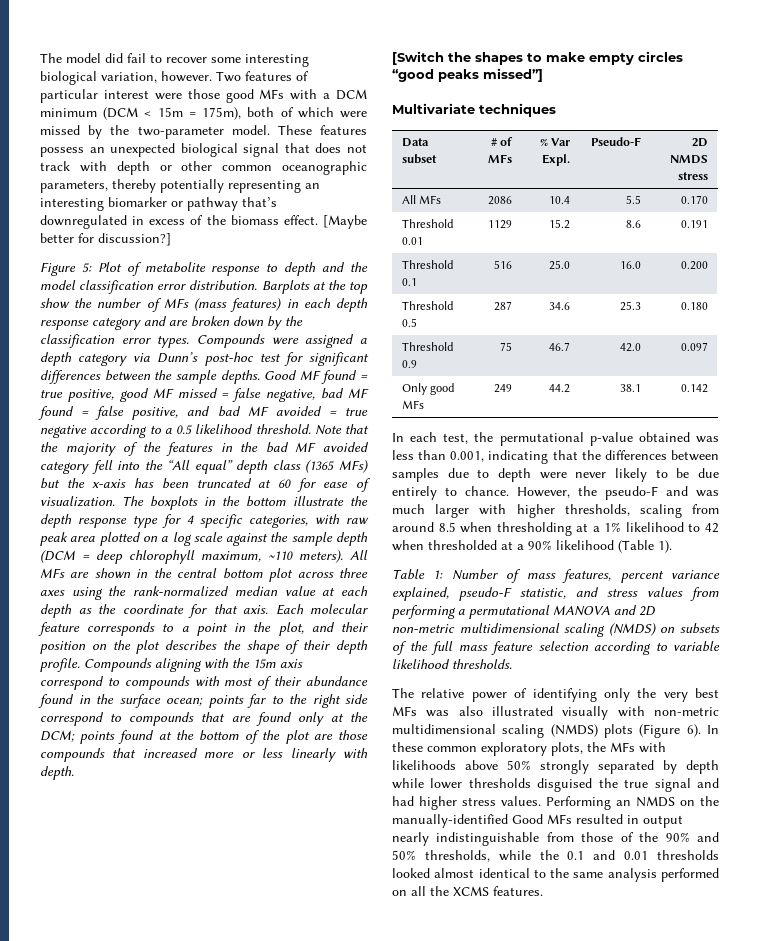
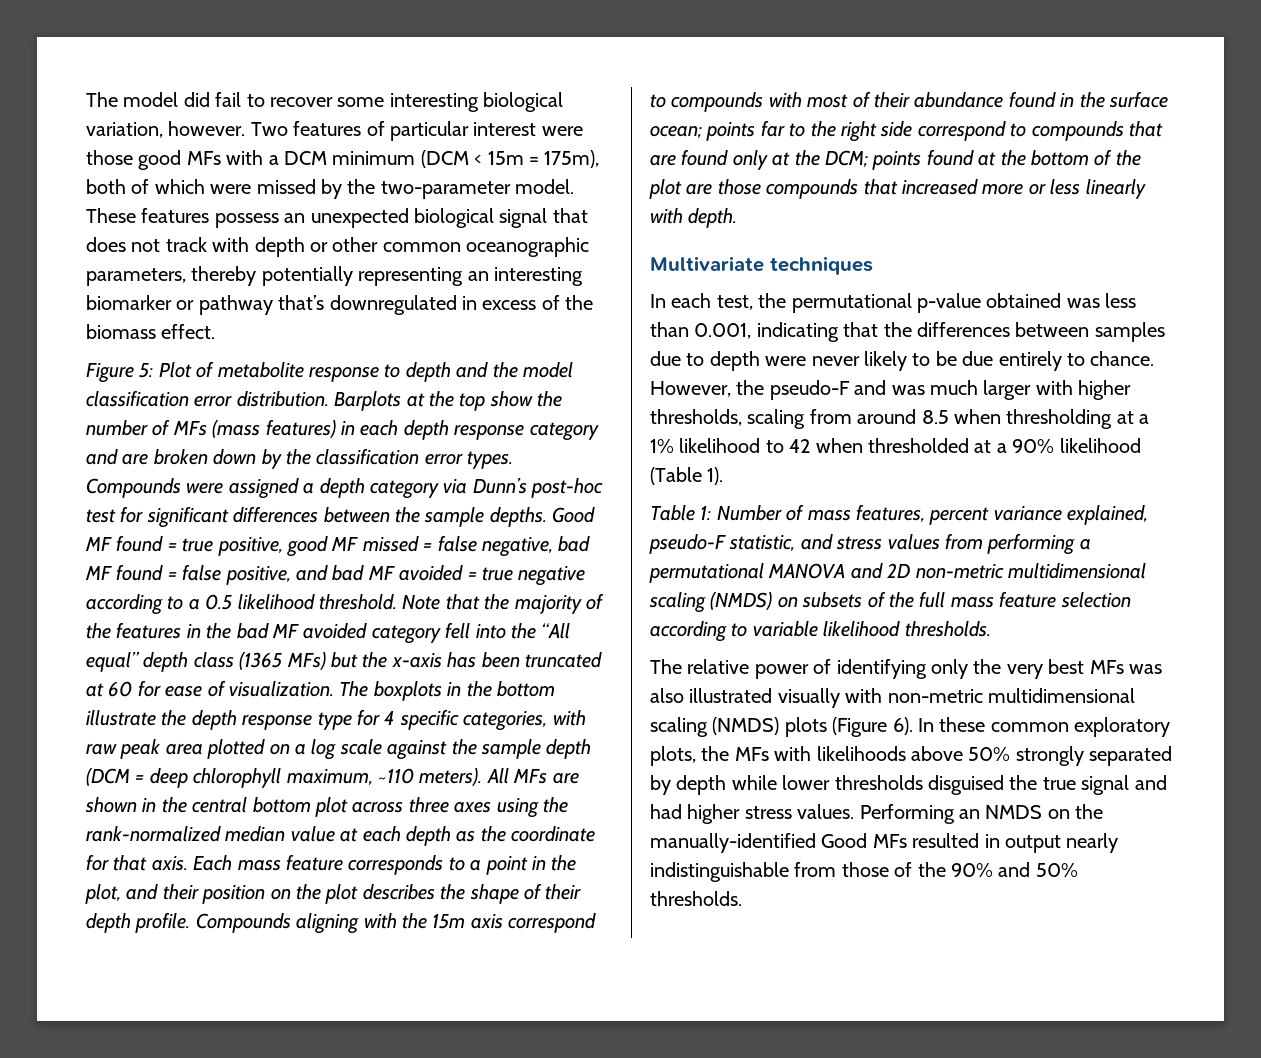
- [Maybe better for discussion?]
- Each molecular feature corresponds to a point in the plot, and their position on the plot describes the shape of their depth profile.
+ Each mass feature corresponds to a point in the plot, and their position on the plot describes the shape of their depth profile.
- [Switch the shapes to make empty circles “good peaks missed”]
  Multivariate techniques
- Data subset | # of MFs | % Var Expl. | Pseudo-F | 2D NMDS stress
- All MFs | 2086 | 10.4 | 5.5 | 0.170
- Threshold 0.01 | 1129 | 15.2 | 8.6 | 0.191
- Threshold 0.1 | 516 | 25.0 | 16.0 | 0.200
- Threshold 0.5 | 287 | 34.6 | 25.3 | 0.180
- Threshold 0.9 | 75 | 46.7 | 42.0 | 0.097
- Only good MFs | 249 | 44.2 | 38.1 | 0.142
- Performing an NMDS on the manually-identified Good MFs resulted in output nearly indistinguishable from those of the 90% and 50% thresholds, while the 0.1 and 0.01 thresholds looked almost identical to the same analysis performed on all the XCMS features.
+ Performing an NMDS on the manually-identified Good MFs resulted in output nearly indistinguishable from those of the 90% and 50% thresholds.

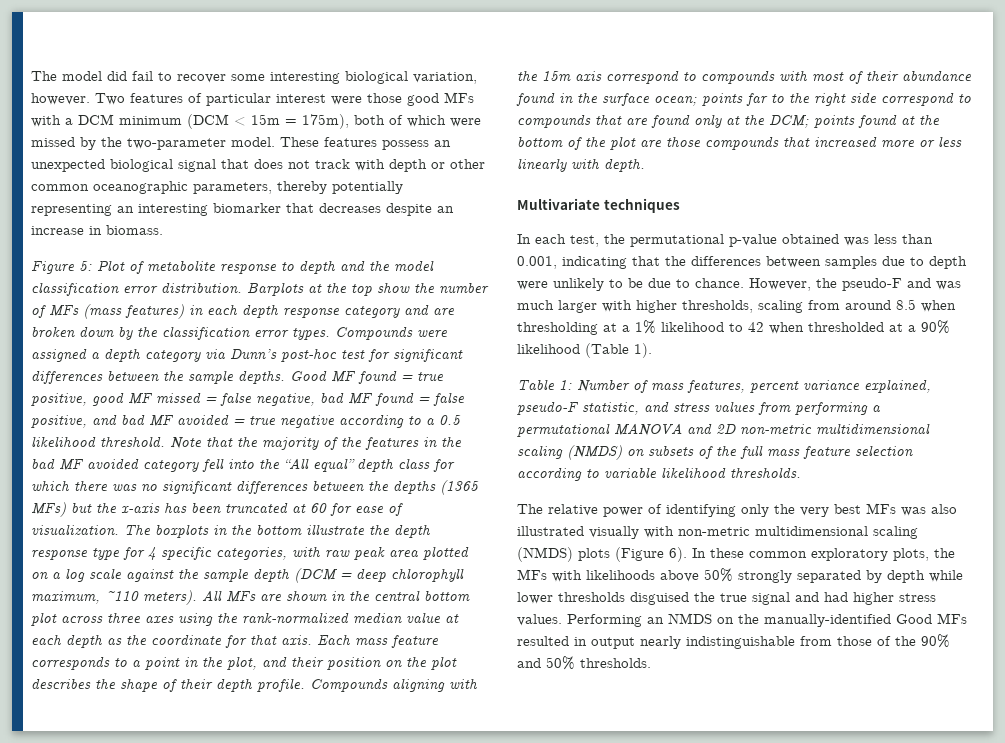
- These features possess an unexpected biological signal that does not track with depth or other common oceanographic parameters, thereby potentially representing an interesting biomarker or pathway that’s downregulated in excess of the biomass effect.
+ These features possess an unexpected biological signal that does not track with depth or other common oceanographic parameters, thereby potentially representing an interesting biomarker that decreases despite an increase in biomass.
- Note that the majority of the features in the bad MF avoided category fell into the “All equal” depth class (1365 MFs) but the x-axis has been truncated at 60 for ease of visualization.
+ Note that the majority of the features in the bad MF avoided category fell into the “All equal” depth class for which there was no significant differences between the depths (1365 MFs) but the x-axis has been truncated at 60 for ease of visualization.
- In each test, the permutational p-value obtained was less than 0.001, indicating that the differences between samples due to depth were never likely to be due entirely to chance.
+ In each test, the permutational p-value obtained was less than 0.001, indicating that the differences between samples due to depth were unlikely to be due to chance.

